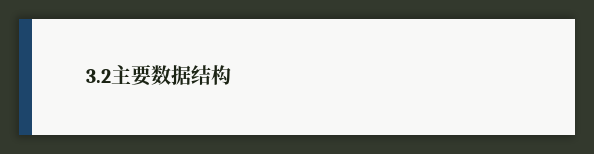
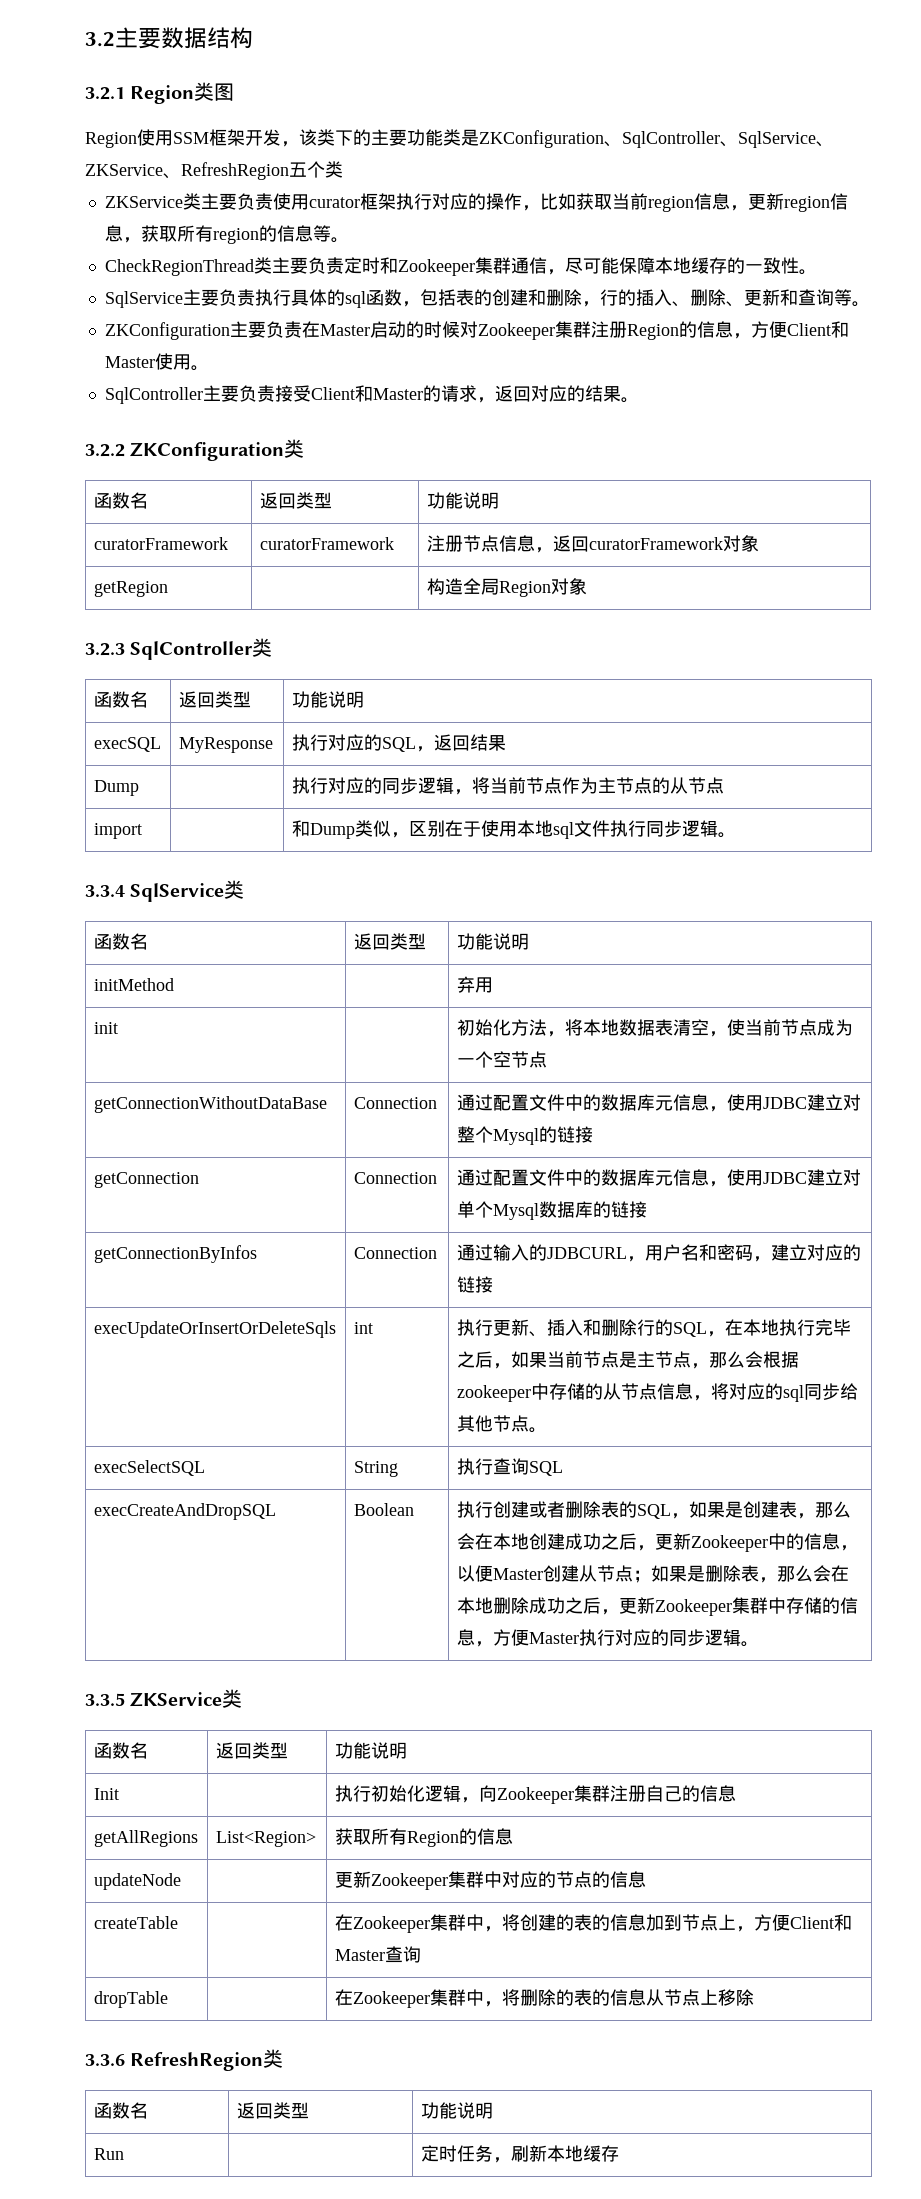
+ 3.2.1 Region类图
+ Region使用SSM框架开发，该类下的主要功能类是ZKConfiguration、SqlController、SqlService、ZKService、RefreshRegion五个类
+ ZKService类主要负责使用curator框架执行对应的操作，比如获取当前region信息，更新region信息，获取所有region的信息等。
+ CheckRegionThread类主要负责定时和Zookeeper集群通信，尽可能保障本地缓存的一致性。
+ SqlService主要负责执行具体的sql函数，包括表的创建和删除，行的插入、删除、更新和查询等。
+ ZKConfiguration主要负责在Master启动的时候对Zookeeper集群注册Region的信息，方便Client和Master使用。
+ SqlController主要负责接受Client和Master的请求，返回对应的结果。
+ 3.2.2 ZKConfiguration类
+ 函数名 | 返回类型 | 功能说明
+ curatorFramework | curatorFramework | 注册节点信息，返回curatorFramework对象
+ getRegion | | 构造全局Region对象
+ 3.2.3 SqlController类
+ 函数名 | 返回类型 | 功能说明
+ execSQL | MyResponse | 执行对应的SQL，返回结果
+ Dump | | 执行对应的同步逻辑，将当前节点作为主节点的从节点
+ import | | 和Dump类似，区别在于使用本地sql文件执行同步逻辑。
+ 3.3.4 SqlService类
+ 函数名 | 返回类型 | 功能说明
+ initMethod | | 弃用
+ init | | 初始化方法，将本地数据表清空，使当前节点成为一个空节点
+ getConnectionWithoutDataBase | Connection | 通过配置文件中的数据库元信息，使用JDBC建立对整个Mysql的链接
+ getConnection | Connection | 通过配置文件中的数据库元信息，使用JDBC建立对单个Mysql数据库的链接
+ getConnectionByInfos | Connection | 通过输入的JDBCURL，用户名和密码，建立对应的链接
+ execUpdateOrInsertOrDeleteSqls | int | 执行更新、插入和删除行的SQL，在本地执行完毕之后，如果当前节点是主节点，那么会根据zookeeper中存储的从节点信息，将对应的sql同步给其他节点。
+ execSelectSQL | String | 执行查询SQL
+ execCreateAndDropSQL | Boolean | 执行创建或者删除表的SQL，如果是创建表，那么会在本地创建成功之后，更新Zookeeper中的信息，以便Master创建从节点；如果是删除表，那么会在本地删除成功之后，更新Zookeeper集群中存储的信息，方便Master执行对应的同步逻辑。
+ 3.3.5 ZKService类
+ 函数名 | 返回类型 | 功能说明
+ Init | | 执行初始化逻辑，向Zookeeper集群注册自己的信息
+ getAllRegions | List<Region> | 获取所有Region的信息
+ updateNode | | 更新Zookeeper集群中对应的节点的信息
+ createTable | | 在Zookeeper集群中，将创建的表的信息加到节点上，方便Client和Master查询
+ dropTable | | 在Zookeeper集群中，将删除的表的信息从节点上移除
+ 3.3.6 RefreshRegion类
+ 函数名 | 返回类型 | 功能说明
+ Run | | 定时任务，刷新本地缓存

